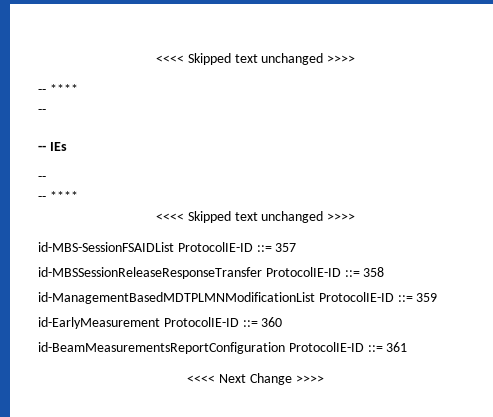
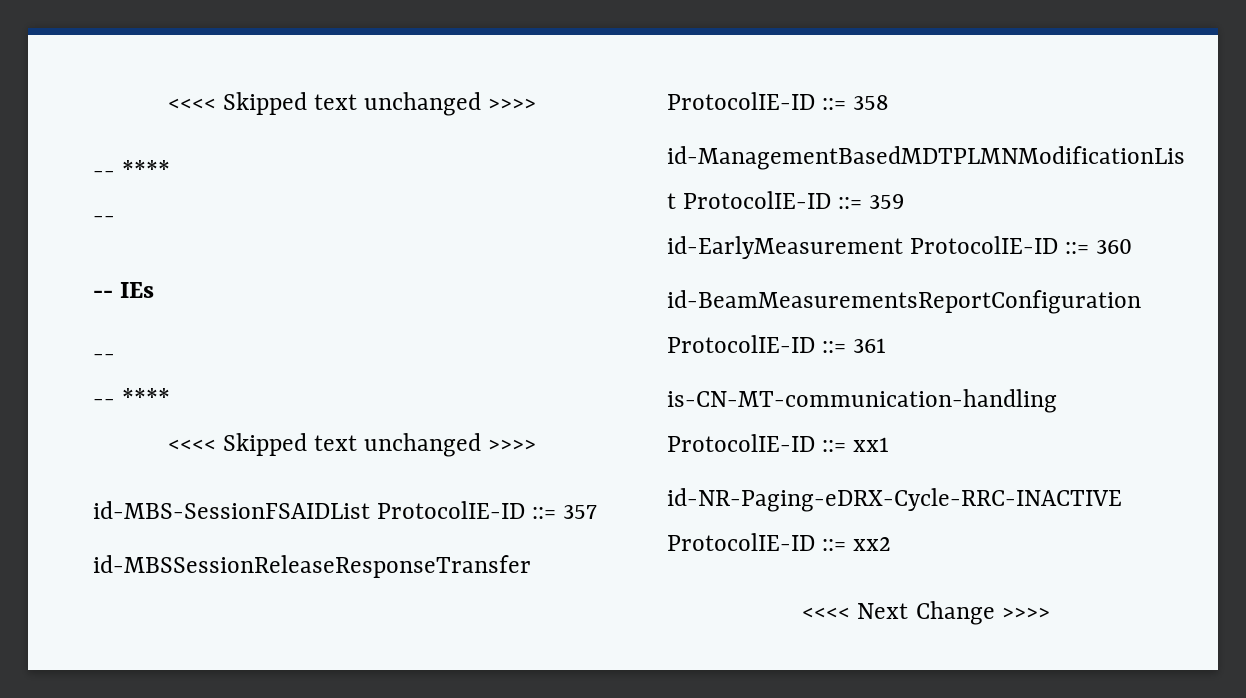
+ is-CN-MT-communication-handling ProtocolIE-ID ::= xx1
+ id-NR-Paging-eDRX-Cycle-RRC-INACTIVE ProtocolIE-ID ::= xx2

